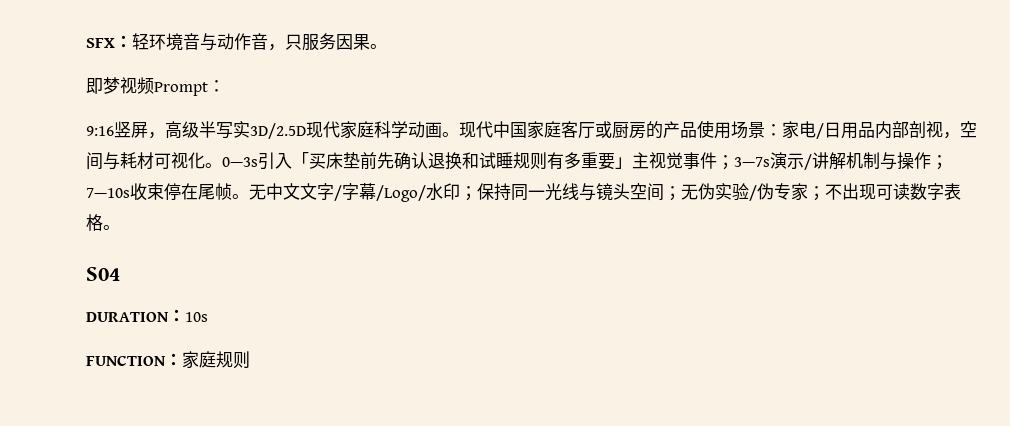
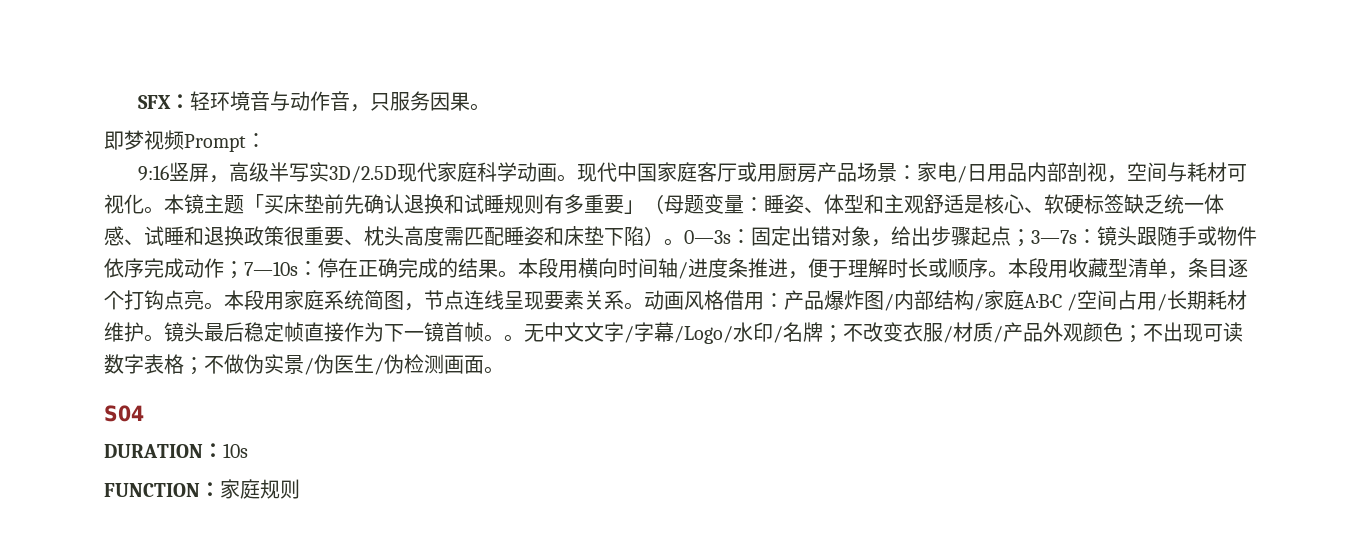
- 现代中国家庭客厅或厨房的产品使用场景：家电/日用品内部剖视，空间与耗材可视化。
+ 现代中国家庭客厅或用厨房产品场景：家电/日用品内部剖视，空间与耗材可视化。
- 0—3s引入「买床垫前先确认退换和试睡规则有多重要」主视觉事件；3—7s演示/讲解机制与操作；7—10s收束停在尾帧。
+ 本镜主题「买床垫前先确认退换和试睡规则有多重要」（母题变量：睡姿、体型和主观舒适是核心、软硬标签缺乏统一体感、试睡和退换政策很重要、枕头高度需匹配睡姿和床垫下陷）。0—3s：固定出错对象，给出步骤起点；3—7s：镜头跟随手或物件依序完成动作；7—10s：停在正确完成的结果。本段用横向时间轴/进度条推进，便于理解时长或顺序。本段用收藏型清单，条目逐个打钩点亮。本段用家庭系统简图，节点连线呈现要素关系。动画风格借用：产品爆炸图/内部结构/家庭A·B·C /空间占用/长期耗材维护。镜头最后稳定帧直接作为下一镜首帧。。
- 无中文文字/字幕/Logo/水印；保持同一光线与镜头空间；无伪实验/伪专家；不出现可读数字表格。
+ 无中文文字/字幕/Logo/水印/名牌；不改变衣服/材质/产品外观颜色；不出现可读数字表格；不做伪实景/伪医生/伪检测画面。

